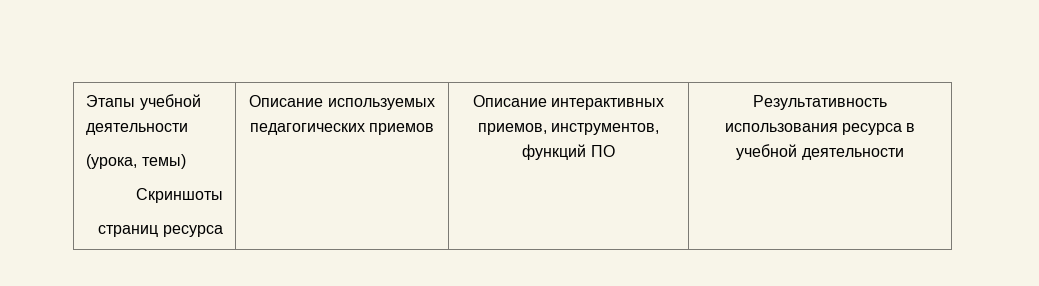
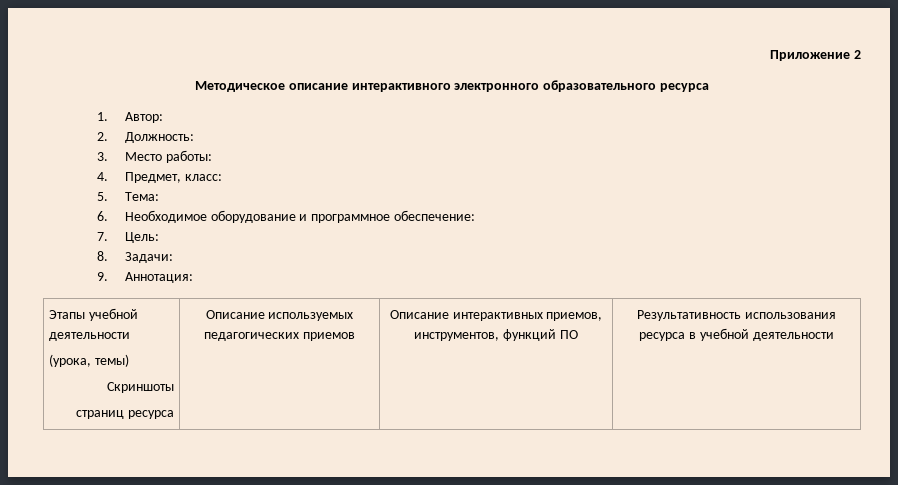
+ Приложение 2
+ Методическое описание интерактивного электронного образовательного ресурса
+ 1. Автор:
+ 2. Должность:
+ 3. Место работы:
+ 4. Предмет, класс:
+ 5. Тема:
+ 6. Необходимое оборудование и программное обеспечение:
+ 7. Цель:
+ 8. Задачи:
+ 9. Аннотация:

